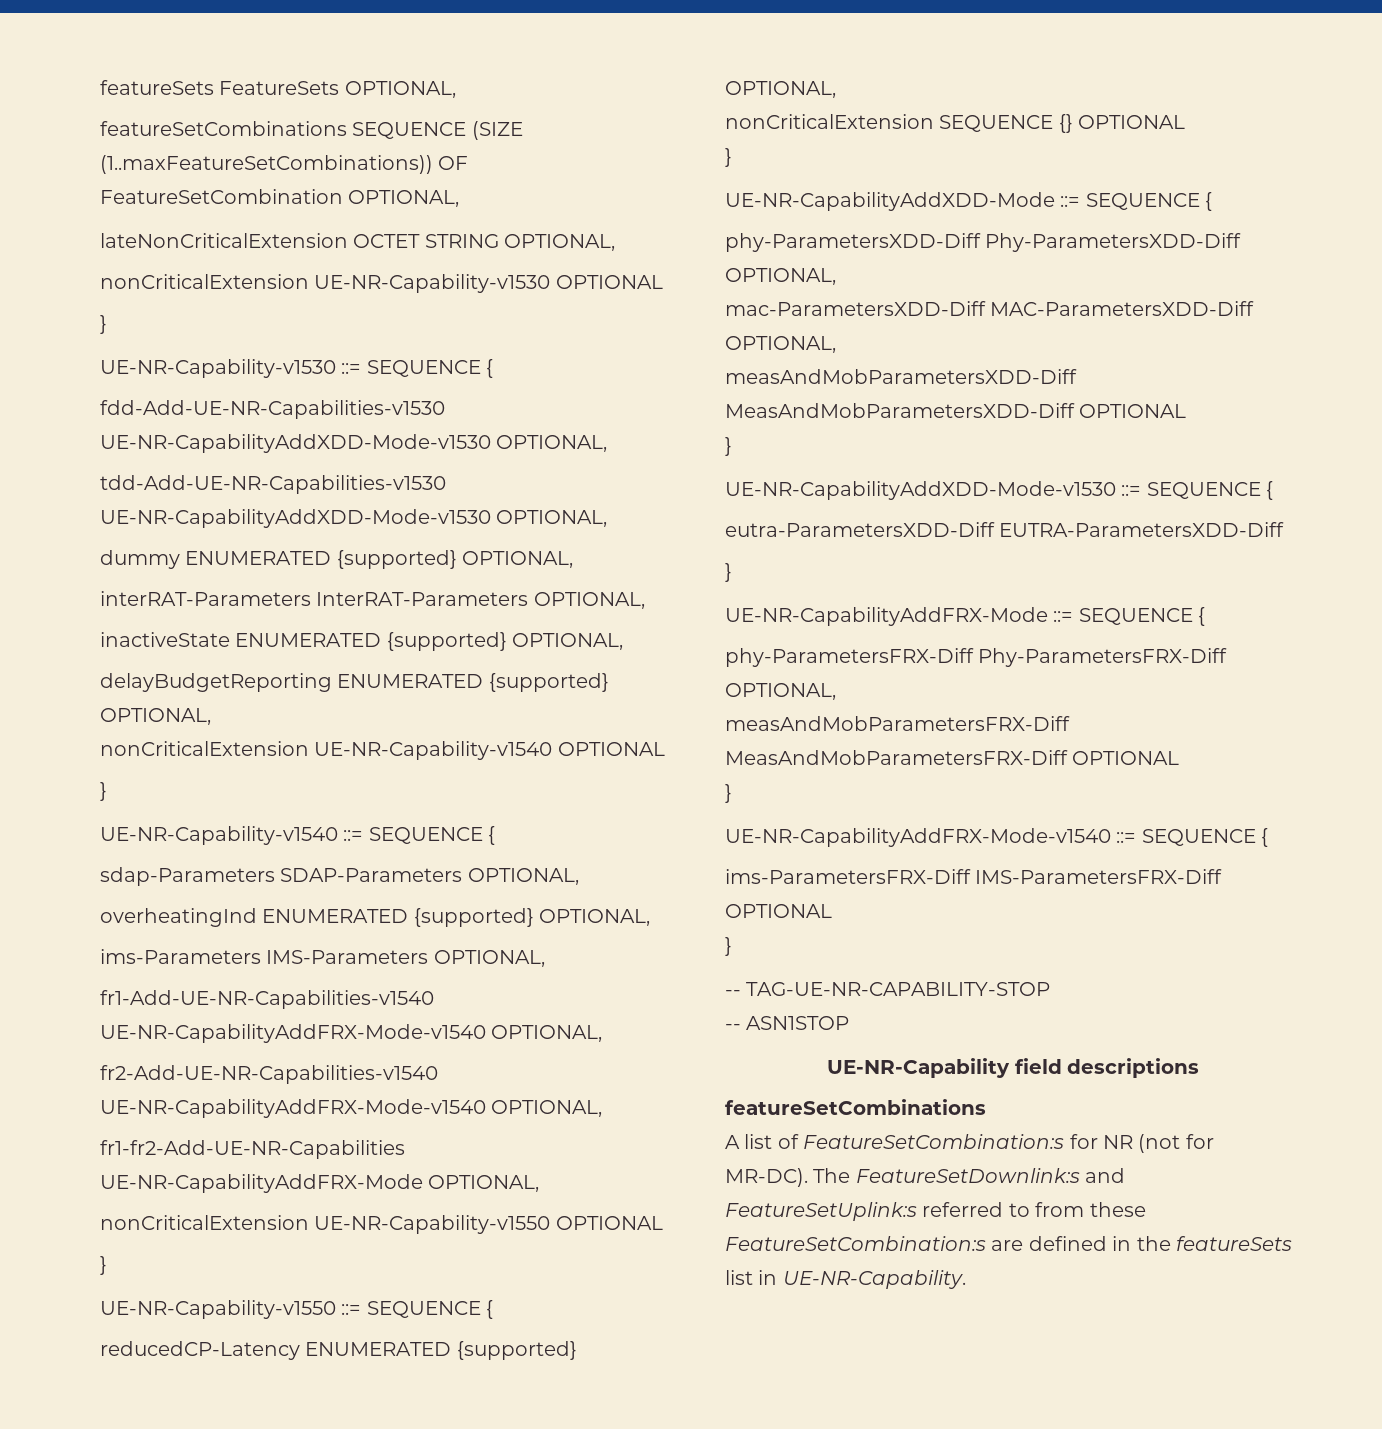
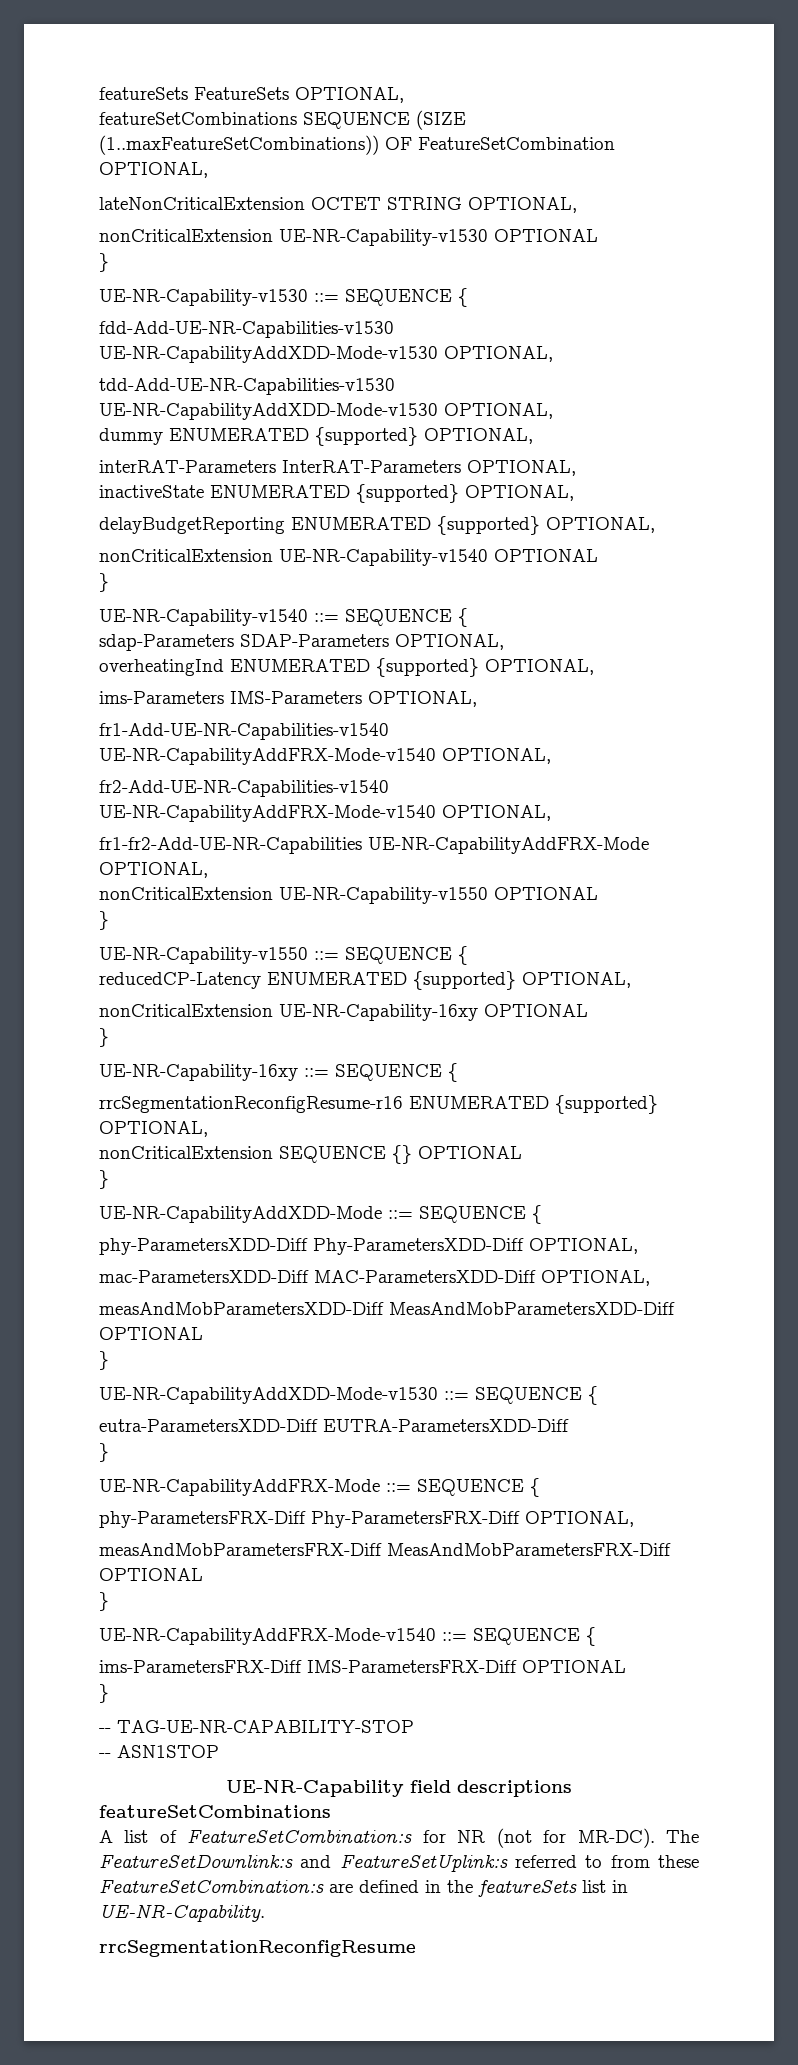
+ nonCriticalExtension UE-NR-Capability-16xy OPTIONAL
+ }
+ UE-NR-Capability-16xy ::= SEQUENCE {
+ rrcSegmentationReconfigResume-r16 ENUMERATED {supported} OPTIONAL,
+ rrcSegmentationReconfigResume

